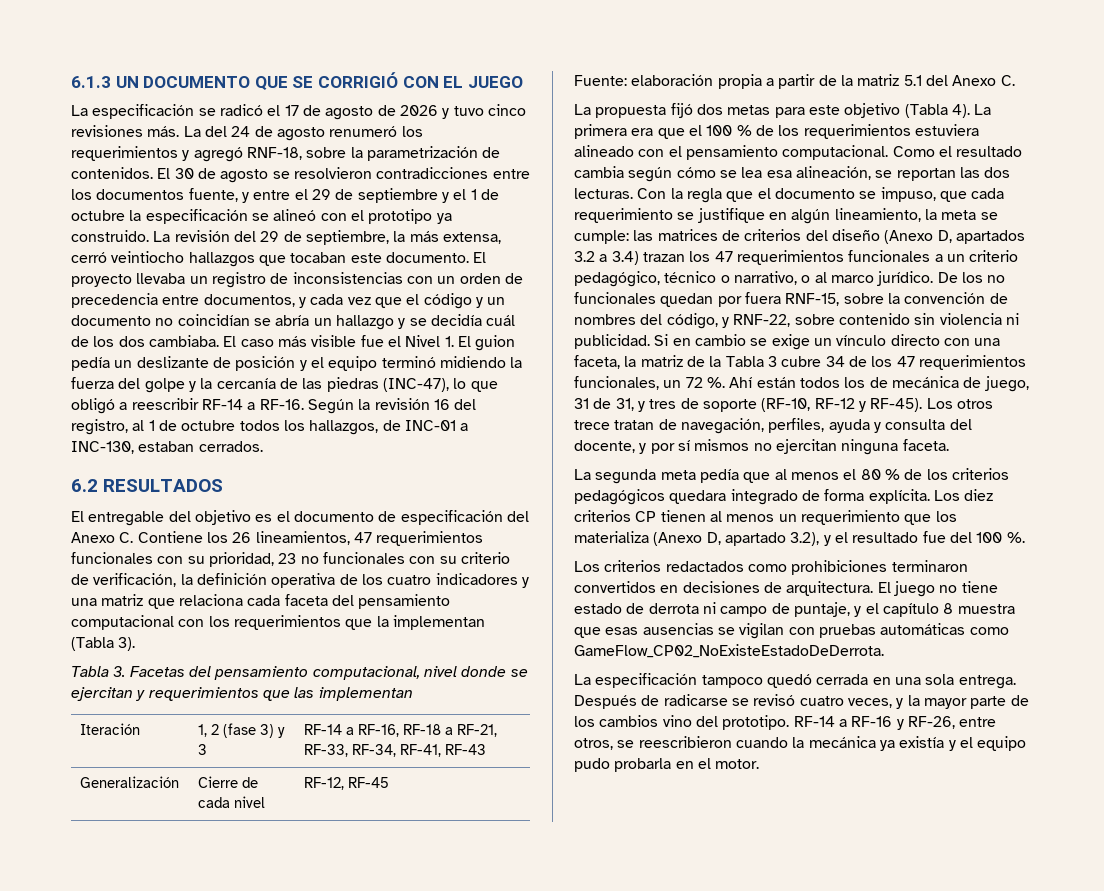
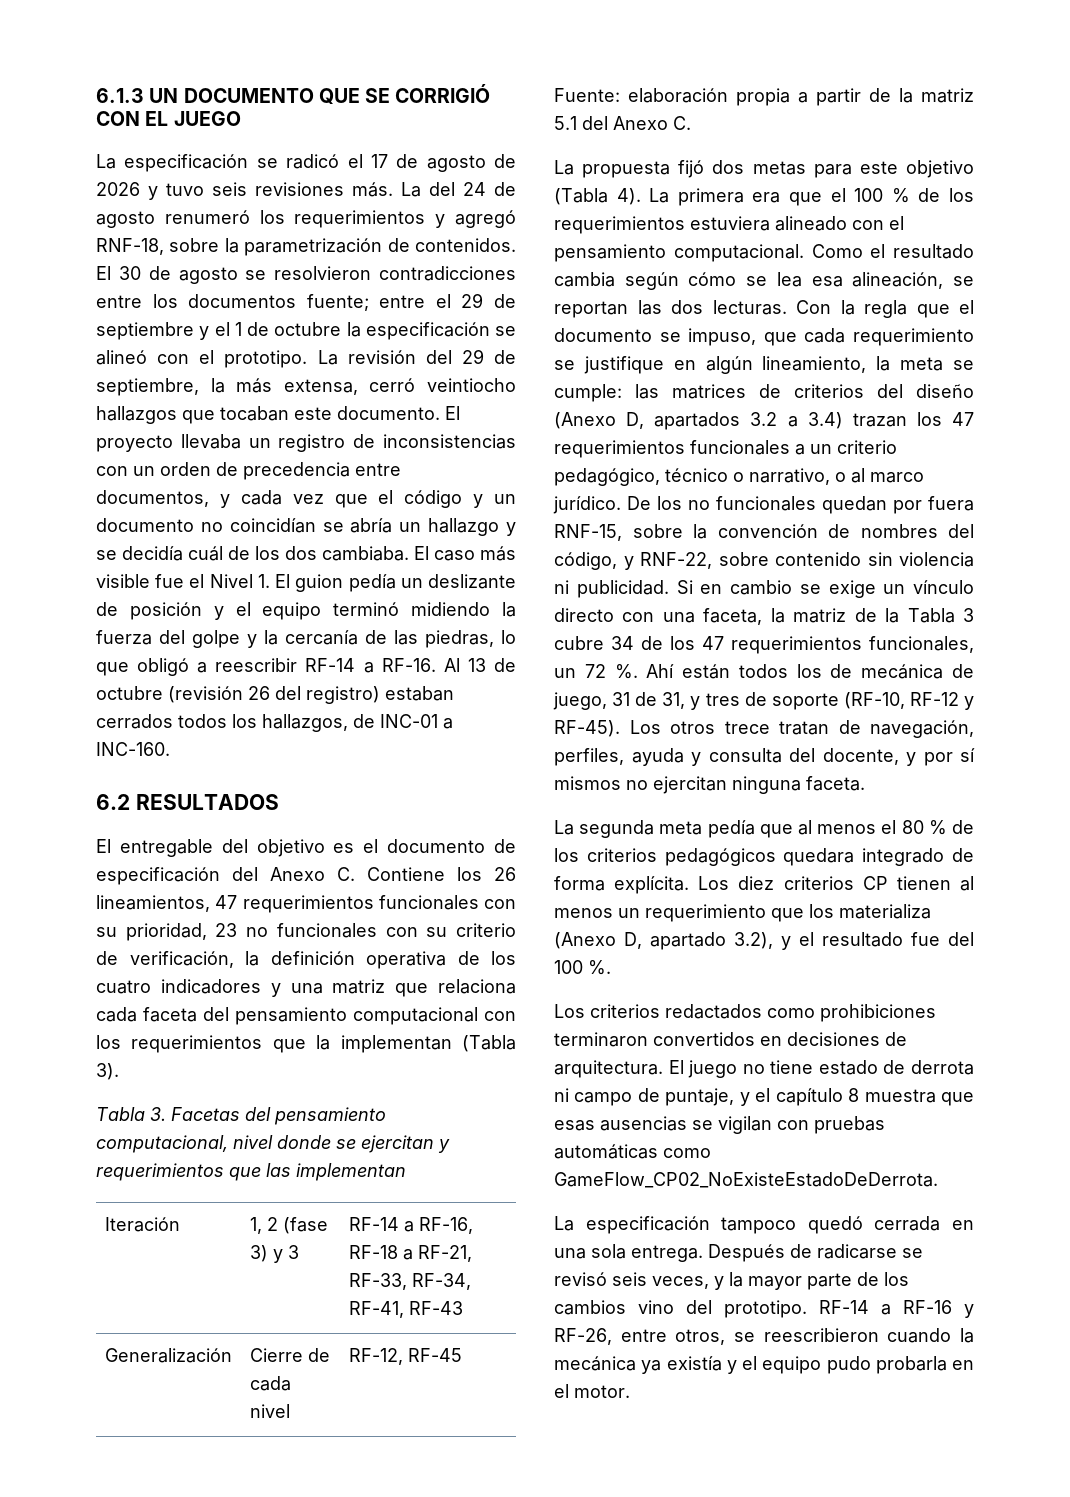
- La especificación se radicó el 17 de agosto de 2026 y tuvo cinco revisiones más.
+ La especificación se radicó el 17 de agosto de 2026 y tuvo seis revisiones más.
- El 30 de agosto se resolvieron contradicciones entre los documentos fuente, y entre el 29 de septiembre y el 1 de octubre la especificación se alineó con el prototipo ya construido.
+ El 30 de agosto se resolvieron contradicciones entre los documentos fuente; entre el 29 de septiembre y el 1 de octubre la especificación se alineó con el prototipo.
- El caso más visible fue el Nivel 1. El guion pedía un deslizante de posición y el equipo terminó midiendo la fuerza del golpe y la cercanía de las piedras (INC-47), lo que obligó a reescribir RF-14 a RF-16.
+ El caso más visible fue el Nivel 1. El guion pedía un deslizante de posición y el equipo terminó midiendo la fuerza del golpe y la cercanía de las piedras, lo que obligó a reescribir RF-14 a RF-16.
- Según la revisión 16 del registro, al 1 de octubre todos los hallazgos, de INC-01 a INC-130, estaban cerrados.
+ Al 13 de octubre (revisión 26 del registro) estaban cerrados todos los hallazgos, de INC-01 a INC-160.
- Después de radicarse se revisó cuatro veces, y la mayor parte de los cambios vino del prototipo.
+ Después de radicarse se revisó seis veces, y la mayor parte de los cambios vino del prototipo.

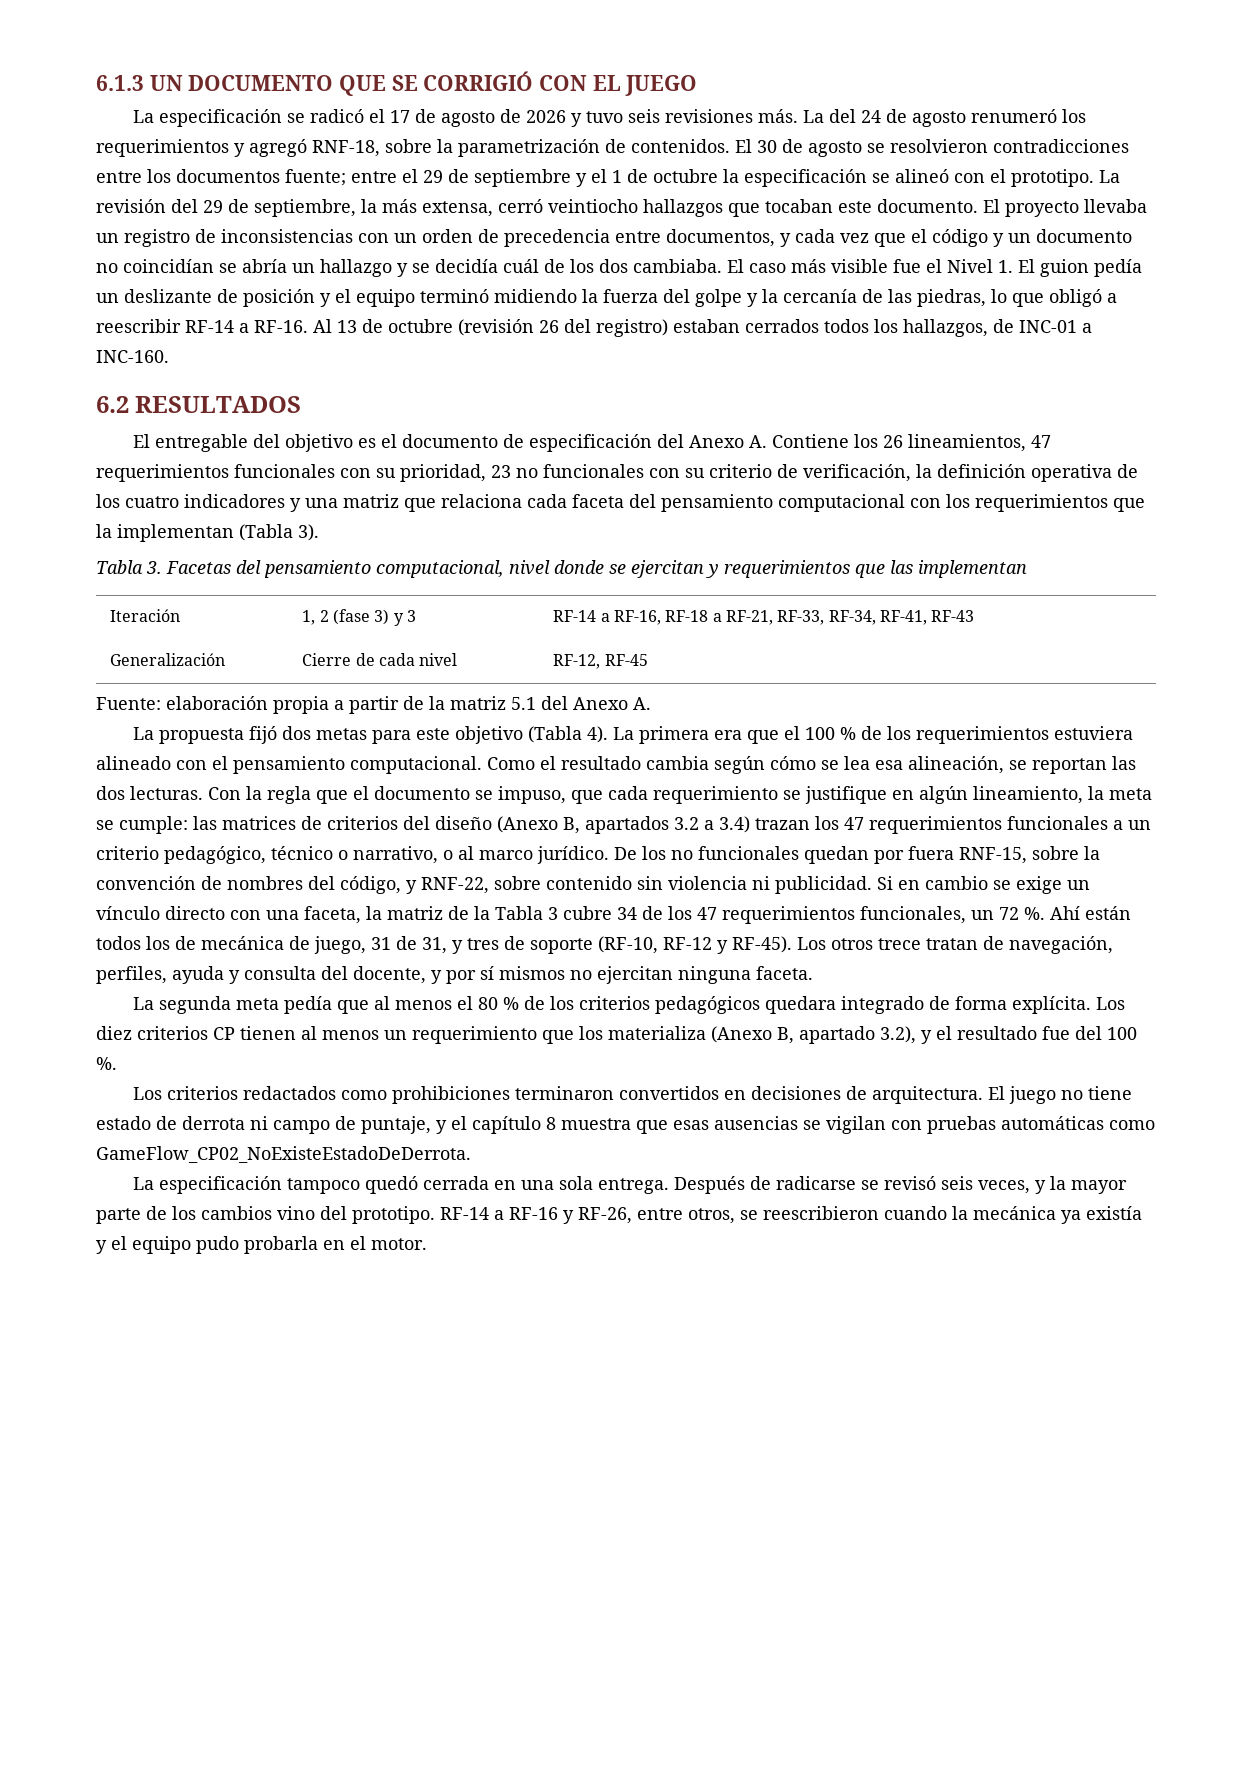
- El entregable del objetivo es el documento de especificación del Anexo C. Contiene los 26 lineamientos, 47 requerimientos funcionales con su prioridad, 23 no funcionales con su criterio de verificación, la definición operativa de los cuatro indicadores y una matriz que relaciona cada faceta del pensamiento computacional con los requerimientos que la implementan (Tabla 3).
+ El entregable del objetivo es el documento de especificación del Anexo A. Contiene los 26 lineamientos, 47 requerimientos funcionales con su prioridad, 23 no funcionales con su criterio de verificación, la definición operativa de los cuatro indicadores y una matriz que relaciona cada faceta del pensamiento computacional con los requerimientos que la implementan (Tabla 3).
- Fuente: elaboración propia a partir de la matriz 5.1 del Anexo C.
+ Fuente: elaboración propia a partir de la matriz 5.1 del Anexo A.
- Con la regla que el documento se impuso, que cada requerimiento se justifique en algún lineamiento, la meta se cumple: las matrices de criterios del diseño (Anexo D, apartados 3.2 a 3.4) trazan los 47 requerimientos funcionales a un criterio pedagógico, técnico o narrativo, o al marco jurídico.
+ Con la regla que el documento se impuso, que cada requerimiento se justifique en algún lineamiento, la meta se cumple: las matrices de criterios del diseño (Anexo B, apartados 3.2 a 3.4) trazan los 47 requerimientos funcionales a un criterio pedagógico, técnico o narrativo, o al marco jurídico.
- Los diez criterios CP tienen al menos un requerimiento que los materializa (Anexo D, apartado 3.2), y el resultado fue del 100 %.
+ Los diez criterios CP tienen al menos un requerimiento que los materializa (Anexo B, apartado 3.2), y el resultado fue del 100 %.

